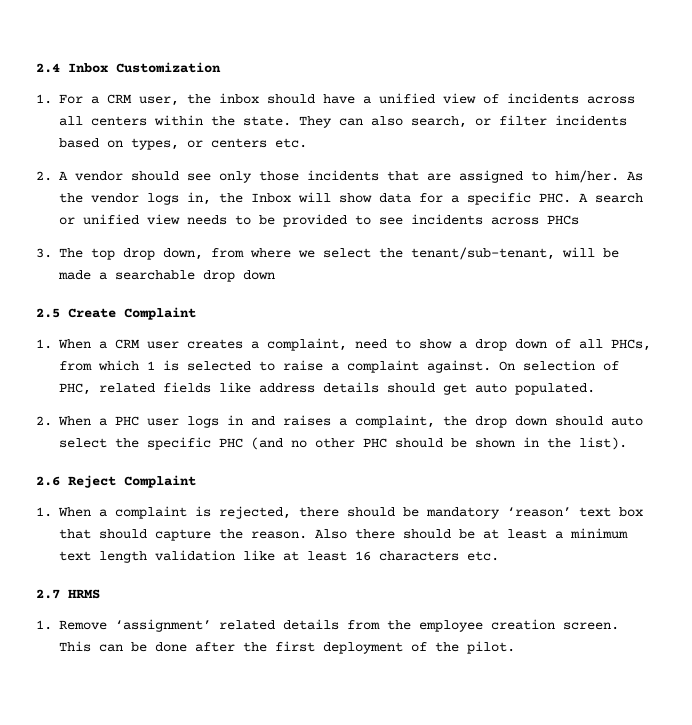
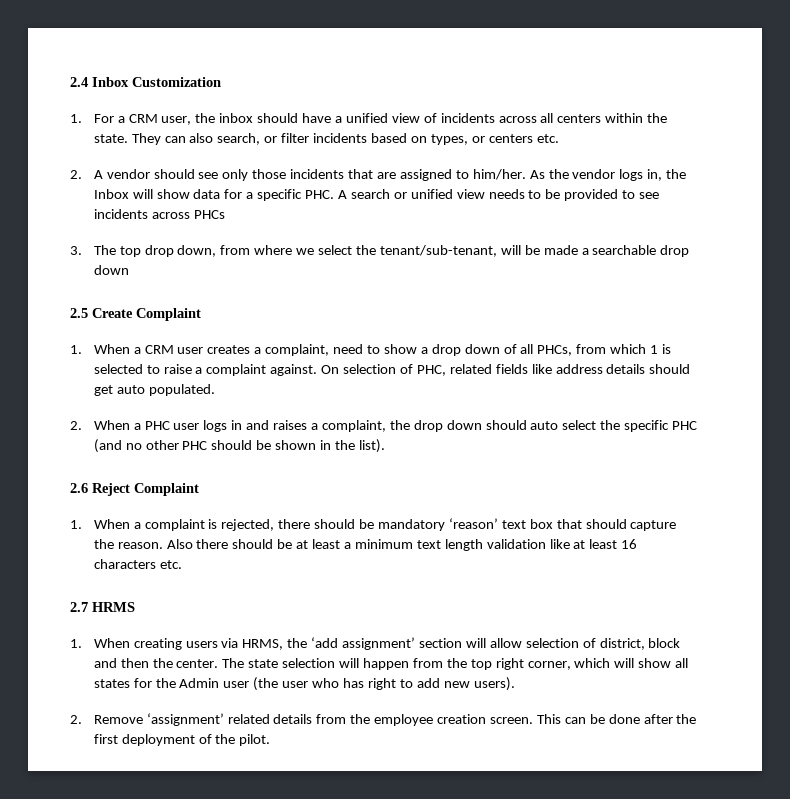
- 1. Remove ‘assignment’ related details from the employee creation screen.
+ 1. When creating users via HRMS, the ‘add assignment’ section will allow selection of district, block and then the center. The state selection will happen from the top right corner, which will show all states for the Admin user (the user who has right to add new users).
+ 2. Remove ‘assignment’ related details from the employee creation screen.

